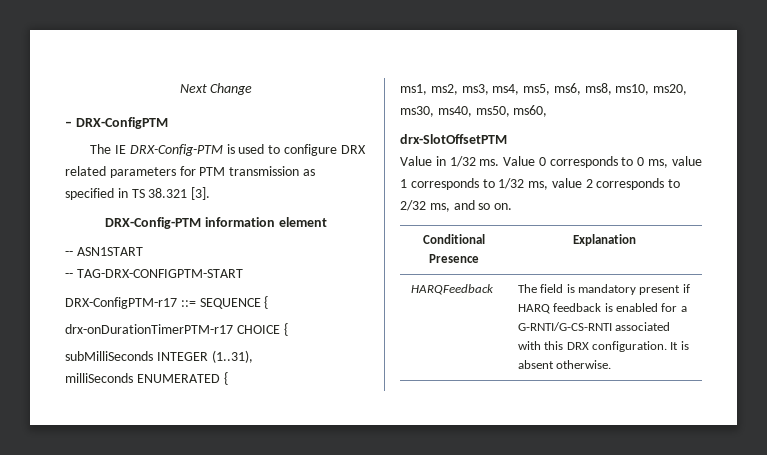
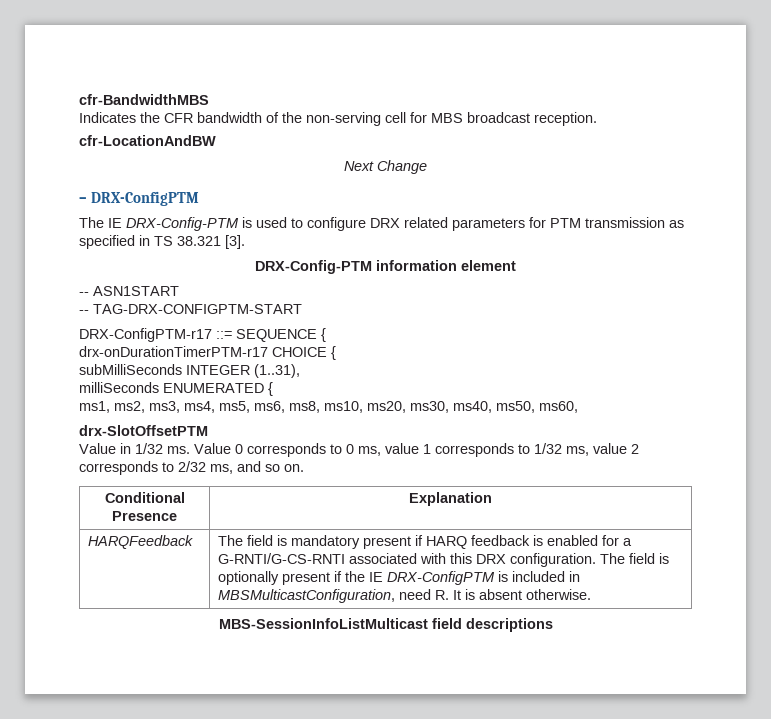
+ cfr-BandwidthMBS
+ Indicates the CFR bandwidth of the non-serving cell for MBS broadcast reception.
+ cfr-LocationAndBW
- HARQFeedback | The field is mandatory present if HARQ feedback is enabled for a G-RNTI/G-CS-RNTI associated with this DRX configuration. It is absent otherwise.
+ HARQFeedback | The field is mandatory present if HARQ feedback is enabled for a G-RNTI/G-CS-RNTI associated with this DRX configuration. The field is optionally present if the IE DRX-ConfigPTM is included in MBSMulticastConfiguration, need R. It is absent otherwise.
+ MBS-SessionInfoListMulticast field descriptions

